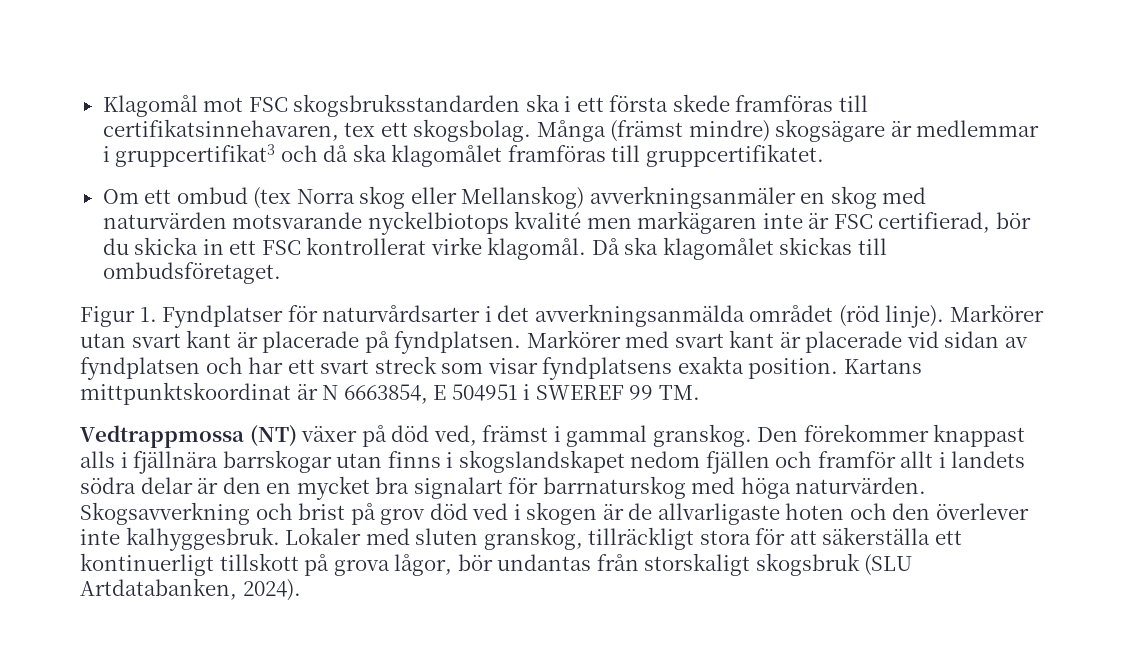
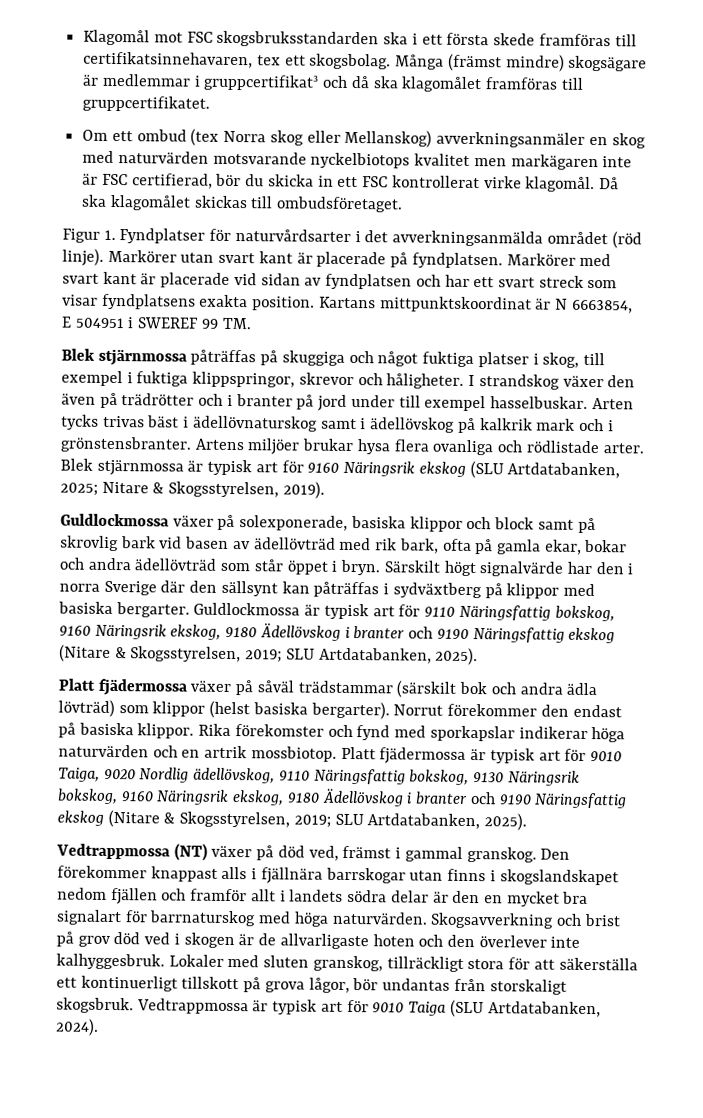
- Om ett ombud (tex Norra skog eller Mellanskog) avverkningsanmäler en skog med naturvärden motsvarande nyckelbiotops kvalité men markägaren inte är FSC certifierad, bör du skicka in ett FSC kontrollerat virke klagomål.
+ Om ett ombud (tex Norra skog eller Mellanskog) avverkningsanmäler en skog med naturvärden motsvarande nyckelbiotops kvalitet men markägaren inte är FSC certifierad, bör du skicka in ett FSC kontrollerat virke klagomål.
+ Blek stjärnmossa påträffas på skuggiga och något fuktiga platser i skog, till exempel i fuktiga klippspringor, skrevor och håligheter. I strandskog växer den även på trädrötter och i branter på jord under till exempel hasselbuskar. Arten tycks trivas bäst i ädellövnaturskog samt i ädellövskog på kalkrik mark och i grönstensbranter. Artens miljöer brukar hysa flera ovanliga och rödlistade arter. Blek stjärnmossa är typisk art för 9160 Näringsrik ekskog (SLU Artdatabanken, 2025; Nitare & Skogsstyrelsen, 2019).
+ Guldlockmossa växer på solexponerade, basiska klippor och block samt på skrovlig bark vid basen av ädellövträd med rik bark, ofta på gamla ekar, bokar och andra ädellövträd som står öppet i bryn. Särskilt högt signalvärde har den i norra Sverige där den sällsynt kan påträffas i sydväxtberg på klippor med basiska bergarter. Guldlockmossa är typisk art för 9110 Näringsfattig bokskog, 9160 Näringsrik ekskog, 9180 Ädellövskog i branter och 9190 Näringsfattig ekskog (Nitare & Skogsstyrelsen, 2019; SLU Artdatabanken, 2025).
+ Platt fjädermossa växer på såväl trädstammar (särskilt bok och andra ädla lövträd) som klippor (helst basiska bergarter). Norrut förekommer den endast på basiska klippor. Rika förekomster och fynd med sporkapslar indikerar höga naturvärden och en artrik mossbiotop. Platt fjädermossa är typisk art för 9010 Taiga, 9020 Nordlig ädellövskog, 9110 Näringsfattig bokskog, 9130 Näringsrik bokskog, 9160 Näringsrik ekskog, 9180 Ädellövskog i branter och 9190 Näringsfattig ekskog (Nitare & Skogsstyrelsen, 2019; SLU Artdatabanken, 2025).
- Lokaler med sluten granskog, tillräckligt stora för att säkerställa ett kontinuerligt tillskott på grova lågor, bör undantas från storskaligt skogsbruk (SLU Artdatabanken, 2024).
+ Lokaler med sluten granskog, tillräckligt stora för att säkerställa ett kontinuerligt tillskott på grova lågor, bör undantas från storskaligt skogsbruk. Vedtrappmossa är typisk art för 9010 Taiga (SLU Artdatabanken, 2024).

